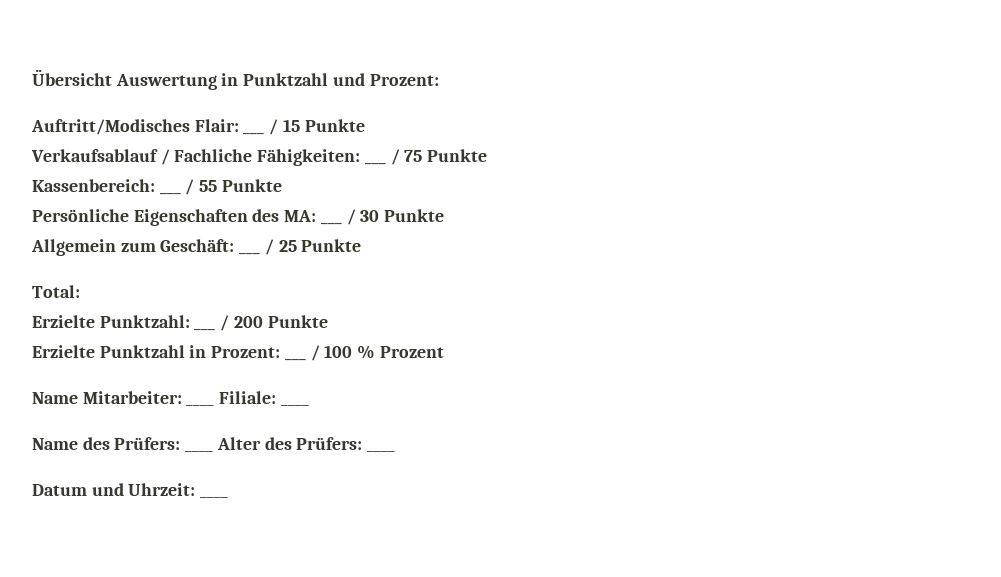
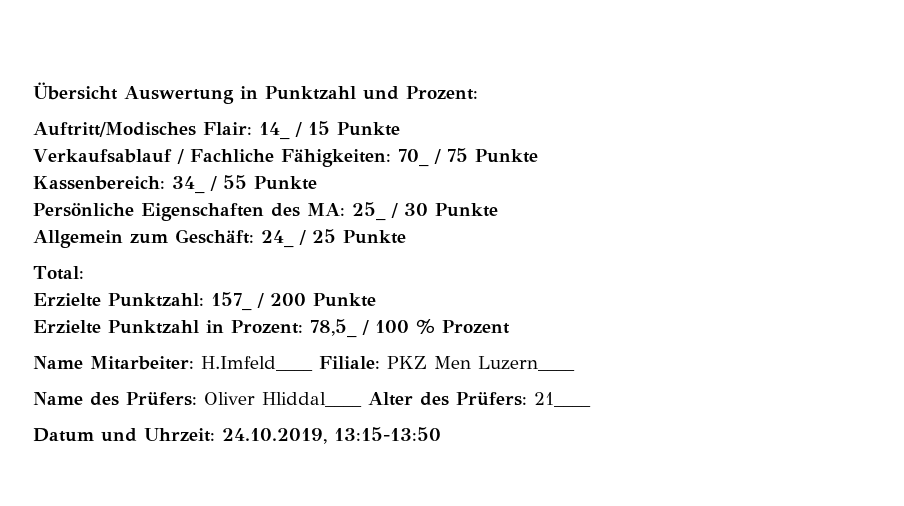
- Auftritt/Modisches Flair: ___ / 15 Punkte
+ Auftritt/Modisches Flair: 14_ / 15 Punkte
- Verkaufsablauf / Fachliche Fähigkeiten: ___ / 75 Punkte
+ Verkaufsablauf / Fachliche Fähigkeiten: 70_ / 75 Punkte
- Kassenbereich: ___ / 55 Punkte
+ Kassenbereich: 34_ / 55 Punkte
- Persönliche Eigenschaften des MA: ___ / 30 Punkte
+ Persönliche Eigenschaften des MA: 25_ / 30 Punkte
- Allgemein zum Geschäft: ___ / 25 Punkte
+ Allgemein zum Geschäft: 24_ / 25 Punkte
- Erzielte Punktzahl: ___ / 200 Punkte
+ Erzielte Punktzahl: 157_ / 200 Punkte
- Erzielte Punktzahl in Prozent: ___ / 100 % Prozent
+ Erzielte Punktzahl in Prozent: 78,5_ / 100 % Prozent
- Name Mitarbeiter: ____ Filiale: ____
+ Name Mitarbeiter: H.Imfeld____ Filiale: PKZ Men Luzern____
- Name des Prüfers: ____ Alter des Prüfers: ____
+ Name des Prüfers: Oliver Hliddal____ Alter des Prüfers: 21____
- Datum und Uhrzeit: ____
+ Datum und Uhrzeit: 24.10.2019, 13:15-13:50

